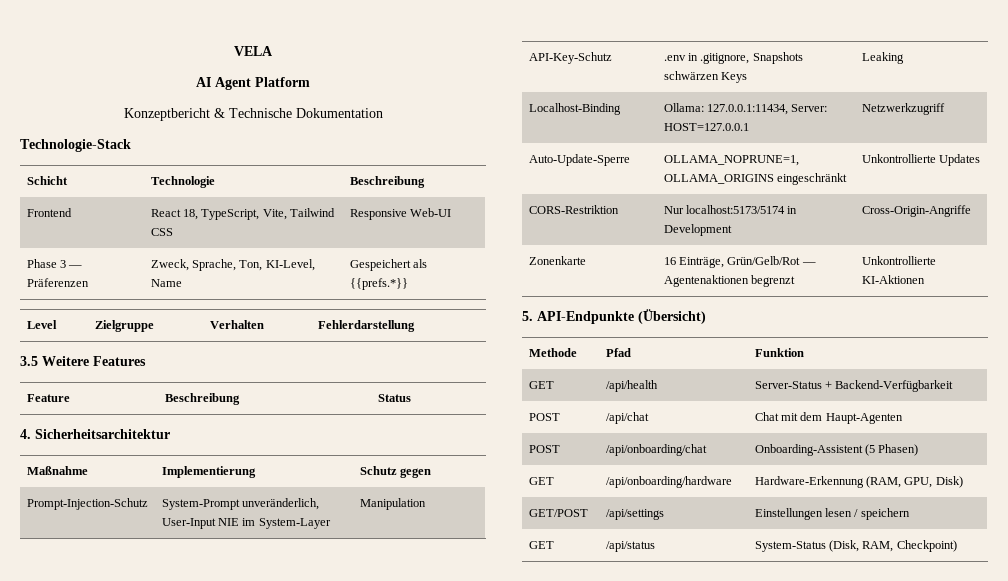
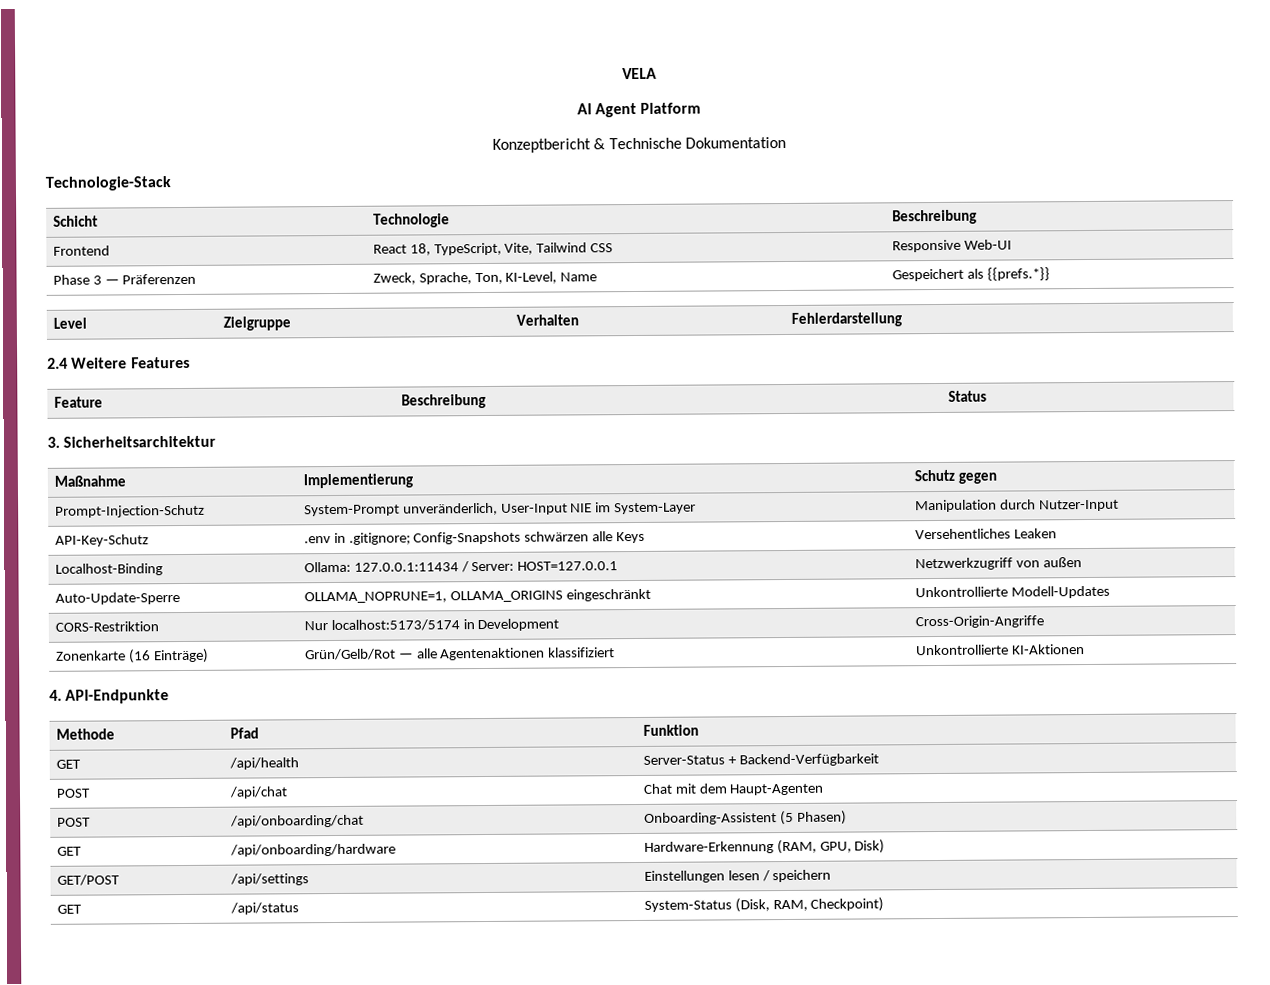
- 3.5 Weitere Features
+ 2.4 Weitere Features
- 4. Sicherheitsarchitektur
+ 3. Sicherheitsarchitektur
- Prompt-Injection-Schutz | System-Prompt unveränderlich, User-Input NIE im System-Layer | Manipulation
+ Prompt-Injection-Schutz | System-Prompt unveränderlich, User-Input NIE im System-Layer | Manipulation durch Nutzer-Input
- API-Key-Schutz | .env in .gitignore, Snapshots schwärzen Keys | Leaking
+ API-Key-Schutz | .env in .gitignore; Config-Snapshots schwärzen alle Keys | Versehentliches Leaken
- Localhost-Binding | Ollama: 127.0.0.1:11434, Server: HOST=127.0.0.1 | Netzwerkzugriff
+ Localhost-Binding | Ollama: 127.0.0.1:11434 / Server: HOST=127.0.0.1 | Netzwerkzugriff von außen
- Auto-Update-Sperre | OLLAMA_NOPRUNE=1, OLLAMA_ORIGINS eingeschränkt | Unkontrollierte Updates
+ Auto-Update-Sperre | OLLAMA_NOPRUNE=1, OLLAMA_ORIGINS eingeschränkt | Unkontrollierte Modell-Updates
- Zonenkarte | 16 Einträge, Grün/Gelb/Rot — Agentenaktionen begrenzt | Unkontrollierte KI-Aktionen
+ Zonenkarte (16 Einträge) | Grün/Gelb/Rot — alle Agentenaktionen klassifiziert | Unkontrollierte KI-Aktionen
- 5. API-Endpunkte (Übersicht)
+ 4. API-Endpunkte

